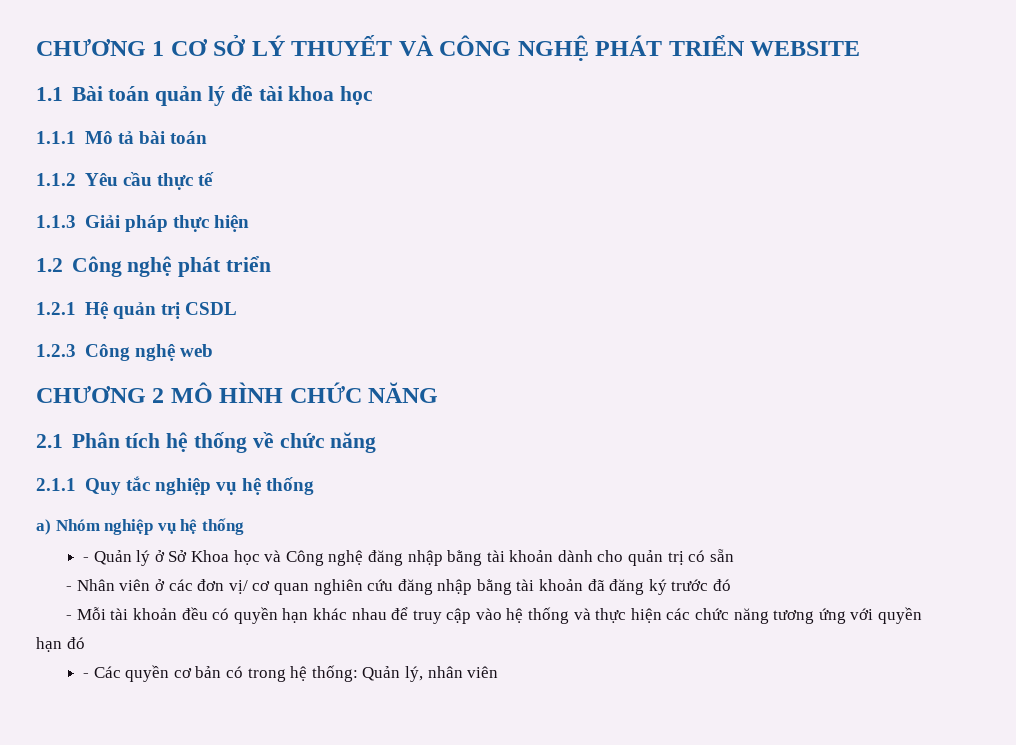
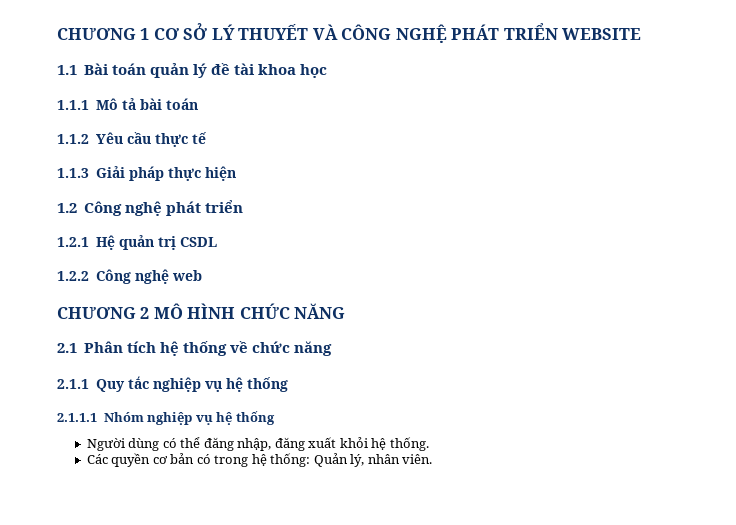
- 1.2.3 Công nghệ web
+ 1.2.2 Công nghệ web
- a) Nhóm nghiệp vụ hệ thống
+ 2.1.1.1 Nhóm nghiệp vụ hệ thống
- - Quản lý ở Sở Khoa học và Công nghệ đăng nhập bằng tài khoản dành cho quản trị có sẵn
- - Nhân viên ở các đơn vị/ cơ quan nghiên cứu đăng nhập bằng tài khoản đã đăng ký trước đó
- - Mỗi tài khoản đều có quyền hạn khác nhau để truy cập vào hệ thống và thực hiện các chức năng tương ứng với quyền hạn đó
- - Các quyền cơ bản có trong hệ thống: Quản lý, nhân viên
+ Người dùng có thể đăng nhập, đăng xuất khỏi hệ thống.
+ Các quyền cơ bản có trong hệ thống: Quản lý, nhân viên.

